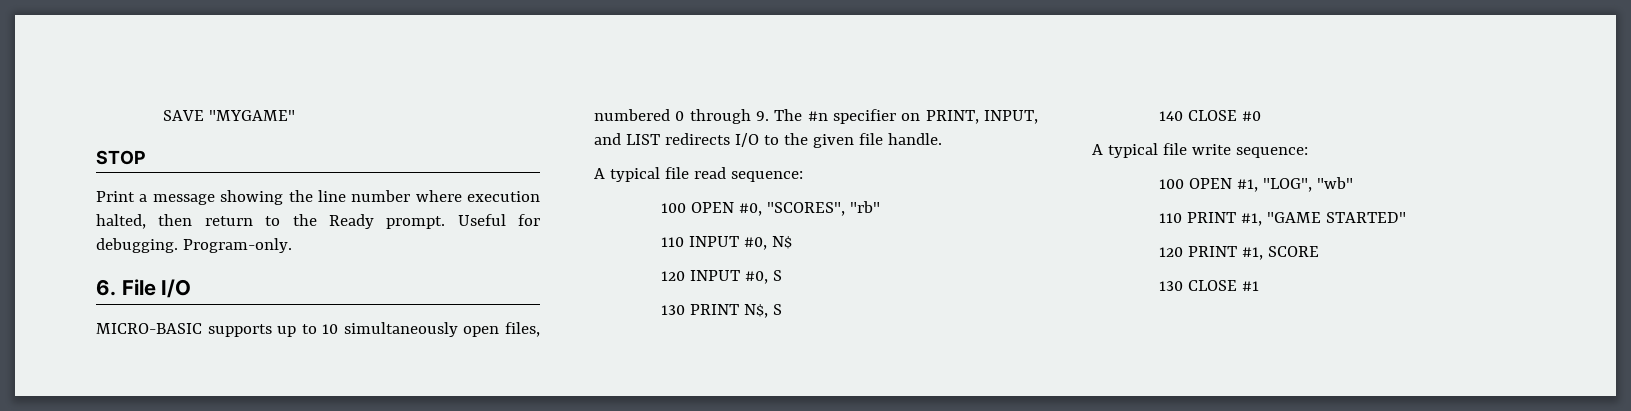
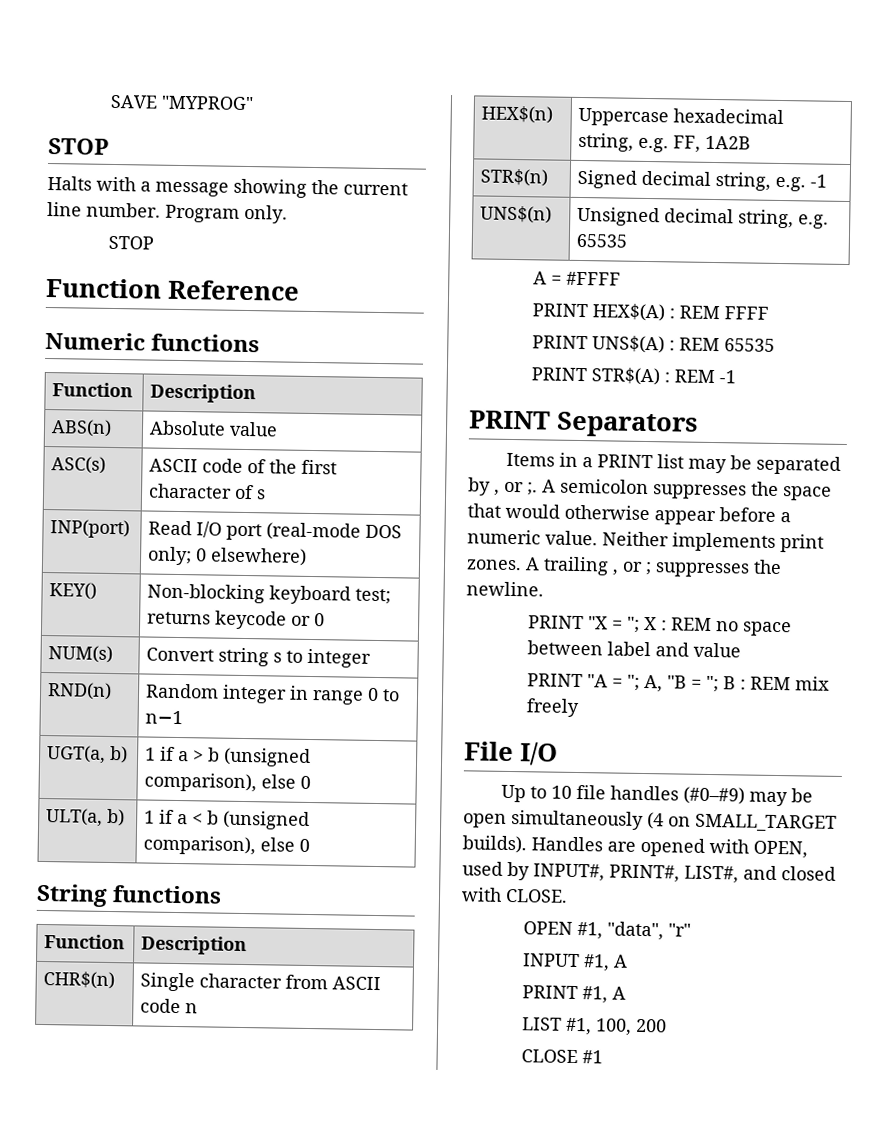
- SAVE "MYGAME"
+ SAVE "MYPROG"
  STOP
- Print a message showing the line number where execution halted, then return to the Ready prompt. Useful for debugging. Program-only.
- 6. File I/O
- MICRO-BASIC supports up to 10 simultaneously open files, numbered 0 through 9. The #n specifier on PRINT, INPUT, and LIST redirects I/O to the given file handle.
- A typical file read sequence:
- 100 OPEN #0, "SCORES", "rb"
- 110 INPUT #0, N$
- 120 INPUT #0, S
- 130 PRINT N$, S
- 140 CLOSE #0
- A typical file write sequence:
- 100 OPEN #1, "LOG", "wb"
- 110 PRINT #1, "GAME STARTED"
- 120 PRINT #1, SCORE
- 130 CLOSE #1
+ Halts with a message showing the current line number. Program only.
+ STOP
+ Function Reference
+ Numeric functions
+ Function | Description
+ ABS(n) | Absolute value
+ ASC(s) | ASCII code of the first character of s
+ INP(port) | Read I/O port (real-mode DOS only; 0 elsewhere)
+ KEY() | Non-blocking keyboard test; returns keycode or 0
+ NUM(s) | Convert string s to integer
+ RND(n) | Random integer in range 0 to n−1
+ UGT(a, b) | 1 if a > b (unsigned comparison), else 0
+ ULT(a, b) | 1 if a < b (unsigned comparison), else 0
+ String functions
+ Function | Description
+ CHR$(n) | Single character from ASCII code n
+ HEX$(n) | Uppercase hexadecimal string, e.g. FF, 1A2B
+ STR$(n) | Signed decimal string, e.g. -1
+ UNS$(n) | Unsigned decimal string, e.g. 65535
+ A = #FFFF
+ PRINT HEX$(A) : REM FFFF
+ PRINT UNS$(A) : REM 65535
+ PRINT STR$(A) : REM -1
+ PRINT Separators
+ Items in a PRINT list may be separated by , or ;. A semicolon suppresses the space that would otherwise appear before a numeric value. Neither implements print zones. A trailing , or ; suppresses the newline.
+ PRINT "X = "; X : REM no space between label and value
+ PRINT "A = "; A, "B = "; B : REM mix freely
+ File I/O
+ Up to 10 file handles (#0–#9) may be open simultaneously (4 on SMALL_TARGET builds). Handles are opened with OPEN, used by INPUT#, PRINT#, LIST#, and closed with CLOSE.
+ OPEN #1, "data", "r"
+ INPUT #1, A
+ PRINT #1, A
+ LIST #1, 100, 200
+ CLOSE #1

